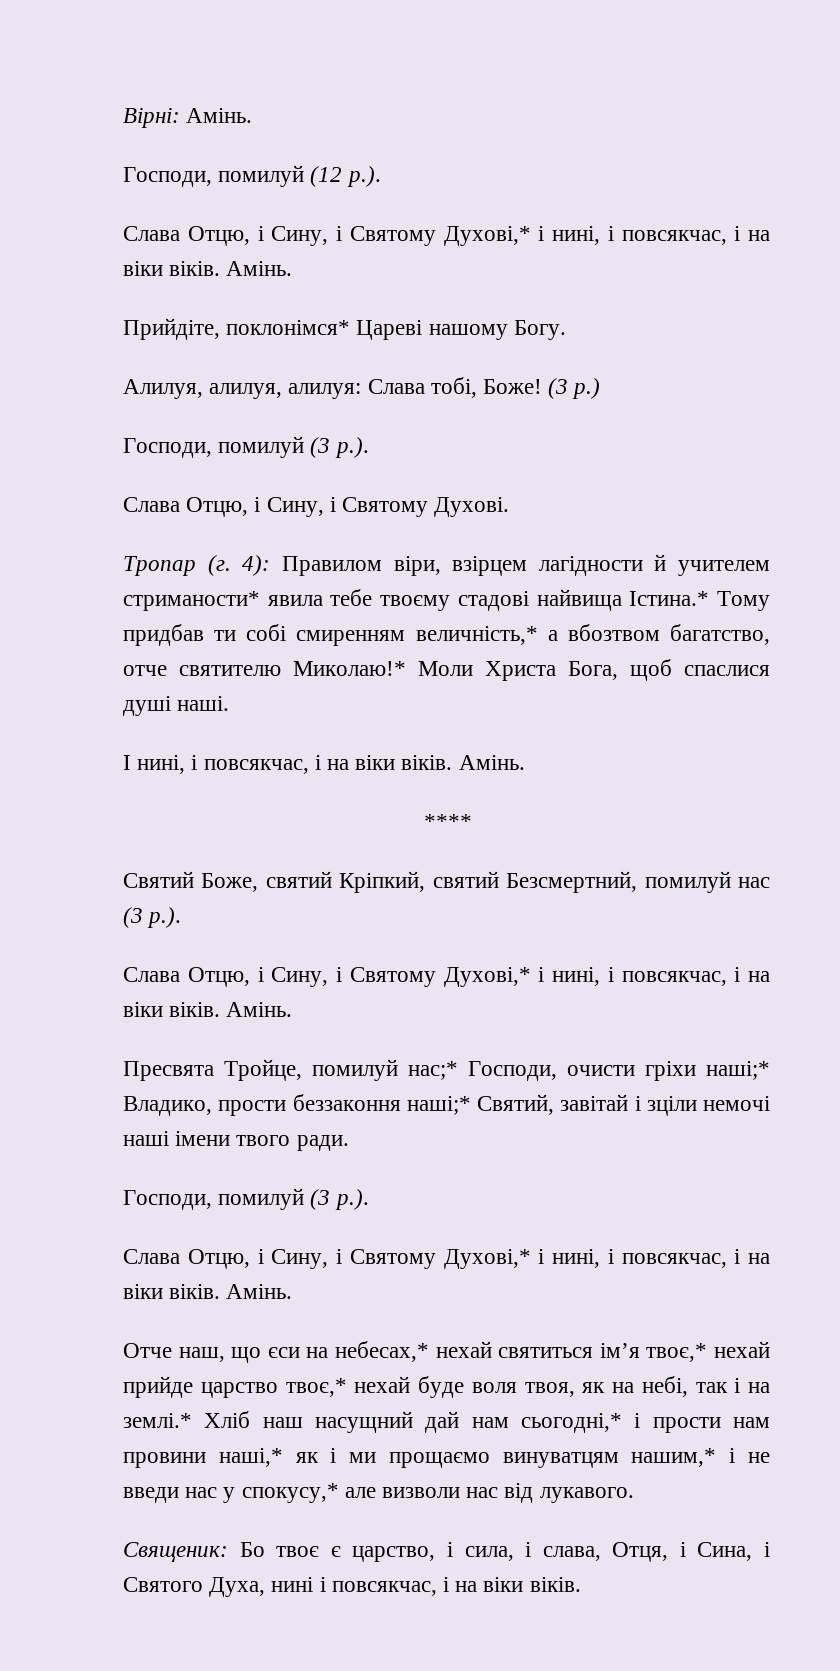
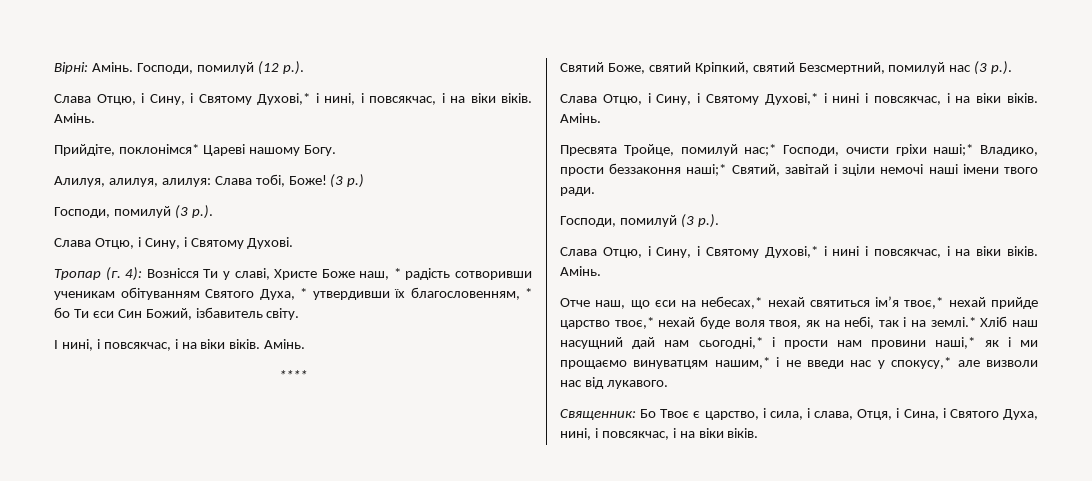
- Вірні: Амінь.
- Господи, помилуй (12 р.).
+ Вірні: Амінь. Господи, помилуй (12 р.).
- Тропар (г. 4): Правилом віри, взірцем лагідности й учителем стриманости* явила тебе твоєму стадові найвища Істина.* Тому придбав ти собі смиренням величність,* а вбозтвом багатство, отче святителю Миколаю!* Моли Христа Бога, щоб спаслися душі наші.
+ Тропар (г. 4): Вознісся Ти у славі, Христе Боже наш, * радість сотворивши ученикам обітуванням Святого Духа, * утвердивши їх благословенням, * бо Ти єси Син Божий, ізбавитель світу.
  Святий Боже, святий Кріпкий, святий Безсмертний, помилуй нас (3 р.).
- Слава Отцю, і Сину, і Святому Духові,* і нині, і повсякчас, і на віки віків.
+ Слава Отцю, і Сину, і Святому Духові,* і нині і повсякчас, і на віки віків.
  Пресвята Тройце, помилуй нас;* Господи, очисти гріхи наші;* Владико, прости беззаконня наші;* Святий, завітай і зціли немочі наші імени твого ради.
  Господи, помилуй (3 р.).
- Слава Отцю, і Сину, і Святому Духові,* і нині, і повсякчас, і на віки віків.
+ Слава Отцю, і Сину, і Святому Духові,* і нині і повсякчас, і на віки віків.
- Священик: Бо твоє є царство, і сила, і слава, Отця, і Сина, і Святого Духа, нині і повсякчас, і на віки віків.
+ Священник: Бо Твоє є царство, і сила, і слава, Отця, і Сина, і Святого Духа, нині, і повсякчас, і на віки віків.

